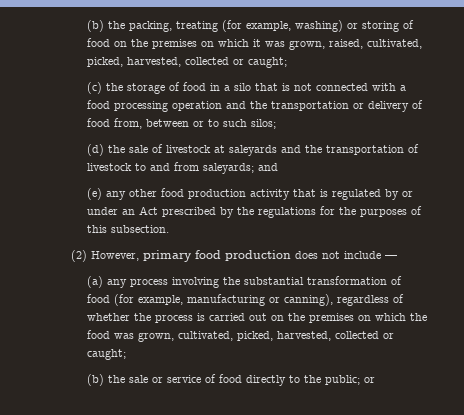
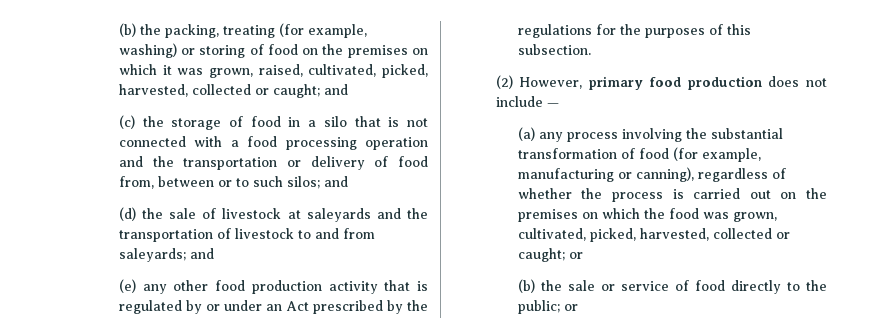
- (b) the packing, treating (for example, washing) or storing of food on the premises on which it was grown, raised, cultivated, picked, harvested, collected or caught;
+ (b) the packing, treating (for example, washing) or storing of food on the premises on which it was grown, raised, cultivated, picked, harvested, collected or caught; and
- (c) the storage of food in a silo that is not connected with a food processing operation and the transportation or delivery of food from, between or to such silos;
+ (c) the storage of food in a silo that is not connected with a food processing operation and the transportation or delivery of food from, between or to such silos; and
- (a) any process involving the substantial transformation of food (for example, manufacturing or canning), regardless of whether the process is carried out on the premises on which the food was grown, cultivated, picked, harvested, collected or caught;
+ (a) any process involving the substantial transformation of food (for example, manufacturing or canning), regardless of whether the process is carried out on the premises on which the food was grown, cultivated, picked, harvested, collected or caught; or

